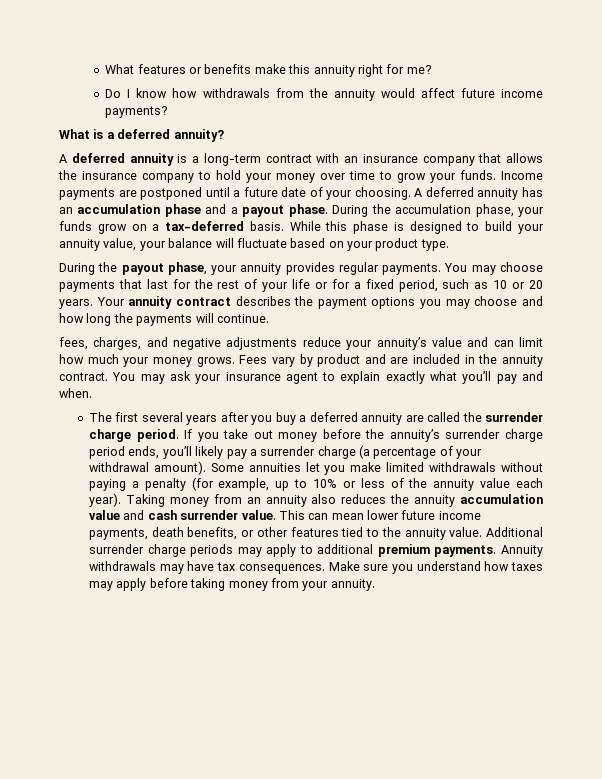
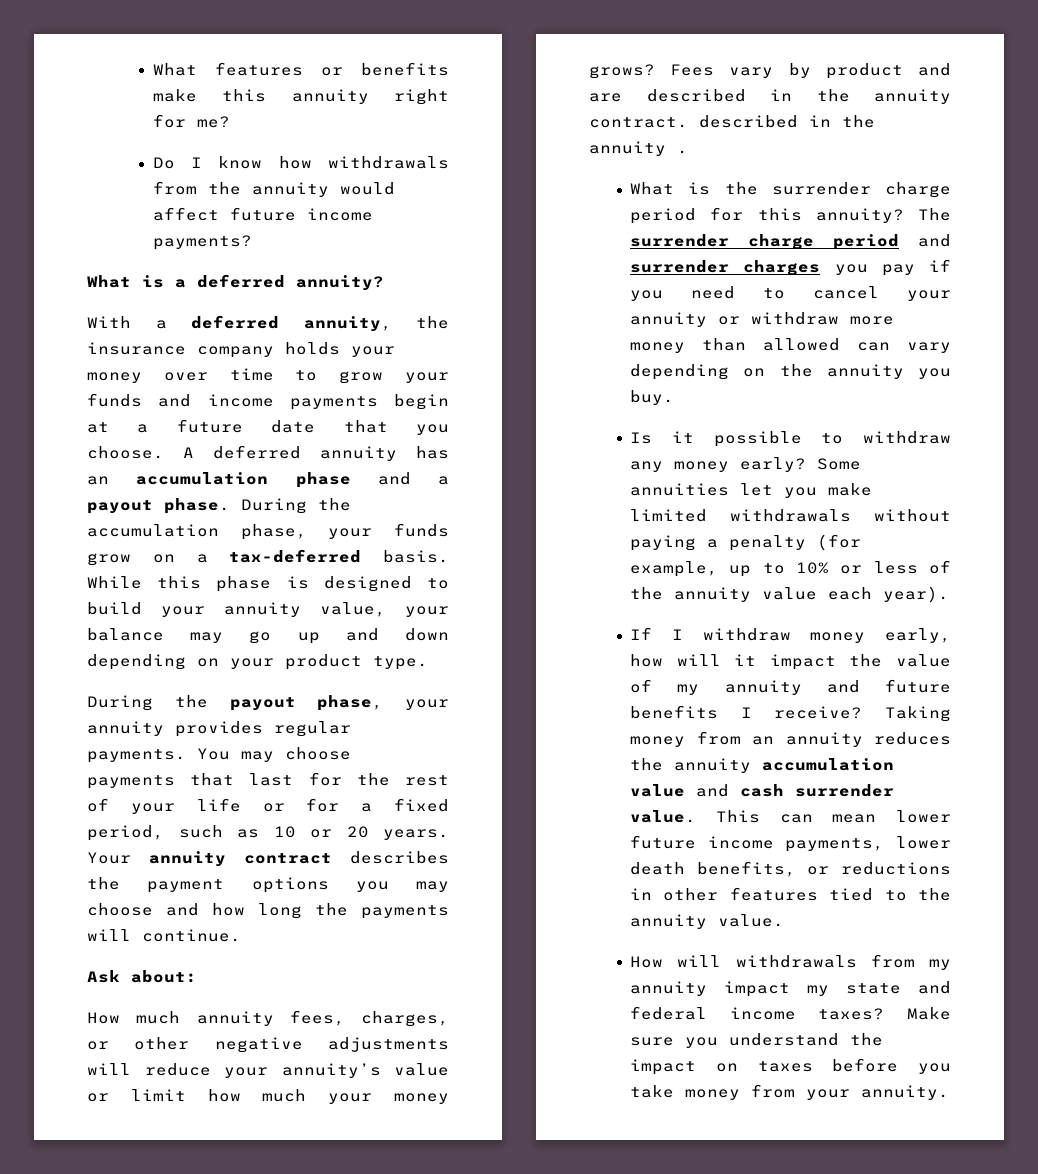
- A deferred annuity is a long-term contract with an insurance company that allows the insurance company to hold your money over time to grow your funds. Income payments are postponed until a future date of your choosing.
+ With a deferred annuity, the insurance company holds your money over time to grow your funds and income payments begin at a future date that you choose.
- While this phase is designed to build your annuity value, your balance will fluctuate based on your product type.
+ While this phase is designed to build your annuity value, your balance may go up and down depending on your product type.
- fees, charges, and negative adjustments reduce your annuity’s value and can limit how much your money grows.
+ Ask about:
+ How much annuity fees, charges, or other negative adjustments will reduce your annuity’s value or limit how much your money grows?
- Fees vary by product and are included in the annuity contract. You may ask your insurance agent to explain exactly what you’ll pay and when.
- The first several years after you buy a deferred annuity are called the surrender charge period. If you take out money before the annuity’s surrender charge period ends, you’ll likely pay a surrender charge (a percentage of your withdrawal amount).
+ Fees vary by product and are described in the annuity contract. described in the annuity .
+ What is the surrender charge period for this annuity? The surrender charge period and surrender charges you pay if you need to cancel your annuity or withdraw more money than allowed can vary depending on the annuity you buy.
+ Is it possible to withdraw any money early?
- Some annuities let you make limited withdrawals without paying a penalty (for example, up to 10% or less of the annuity value each year). Taking money from an annuity also reduces the annuity accumulation value and cash surrender value.
+ Some annuities let you make limited withdrawals without paying a penalty (for example, up to 10% or less of the annuity value each year).
+ If I withdraw money early, how will it impact the value of my annuity and future benefits I receive? Taking money from an annuity reduces the annuity accumulation value and cash surrender value.
- This can mean lower future income payments, death benefits, or other features tied to the annuity value. Additional surrender charge periods may apply to additional premium payments. Annuity withdrawals may have tax consequences. Make sure you understand how taxes may apply before taking money from your annuity.
+ This can mean lower future income payments, lower death benefits, or reductions in other features tied to the annuity value.
+ How will withdrawals from my annuity impact my state and federal income taxes? Make sure you understand the impact on taxes before you take money from your annuity.

